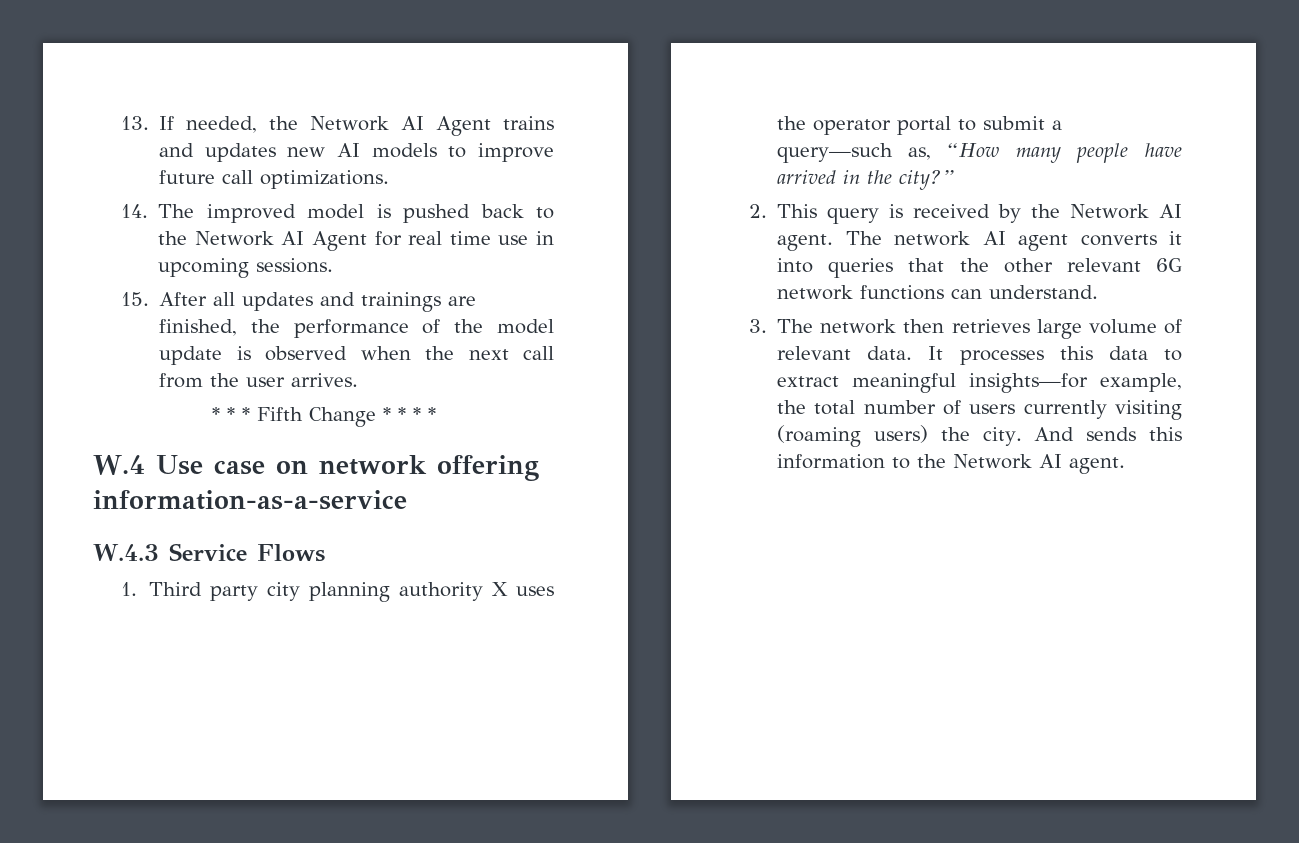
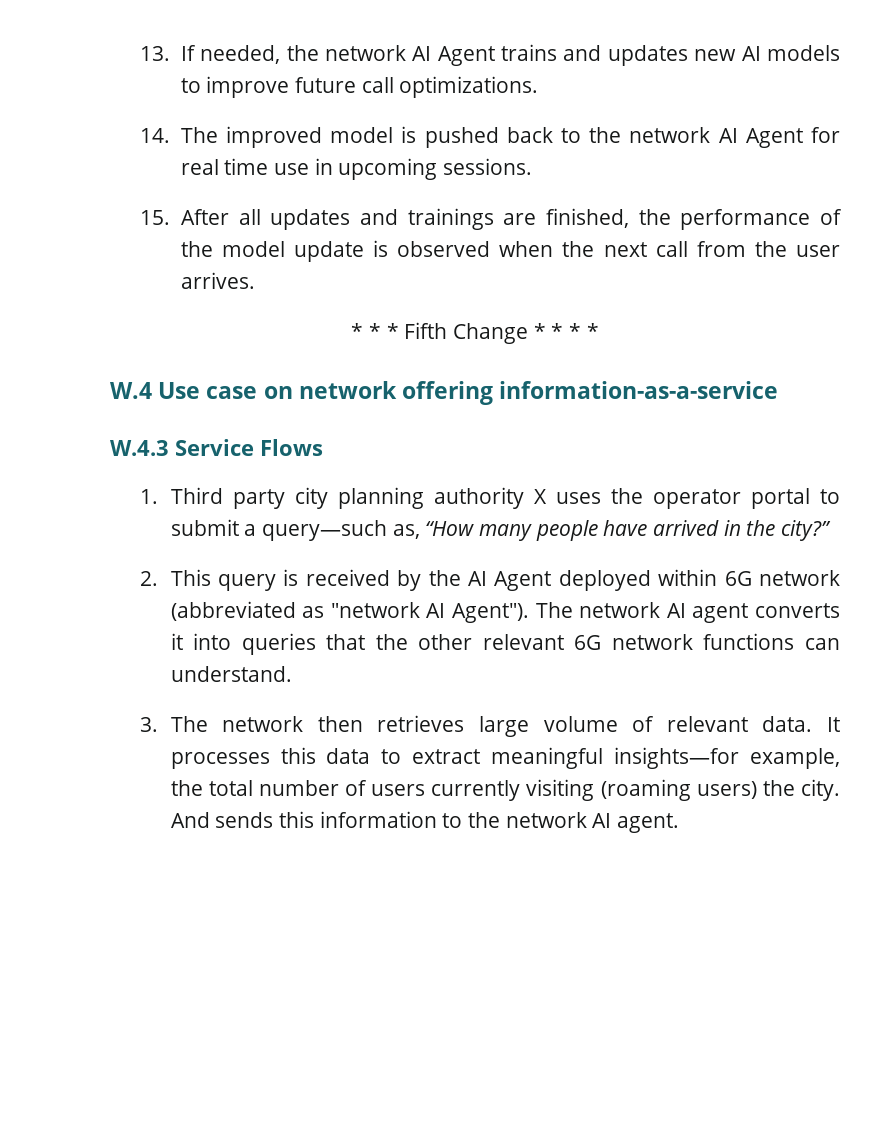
- 13. If needed, the Network AI Agent trains and updates new AI models to improve future call optimizations.
+ 13. If needed, the network AI Agent trains and updates new AI models to improve future call optimizations.
- 14. The improved model is pushed back to the Network AI Agent for real time use in upcoming sessions.
+ 14. The improved model is pushed back to the network AI Agent for real time use in upcoming sessions.
- 2. This query is received by the Network AI agent.
+ 2. This query is received by the AI Agent deployed within 6G network (abbreviated as "network AI Agent").
- And sends this information to the Network AI agent.
+ And sends this information to the network AI agent.

